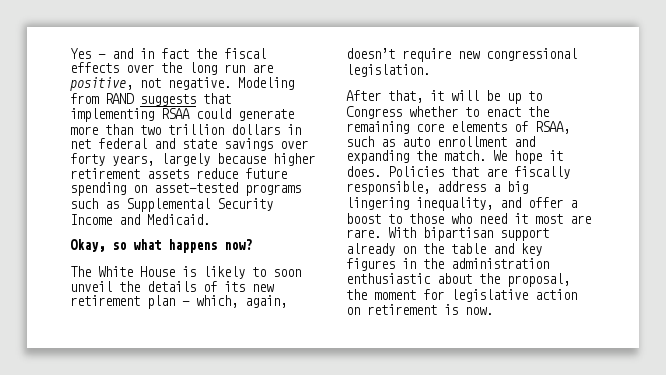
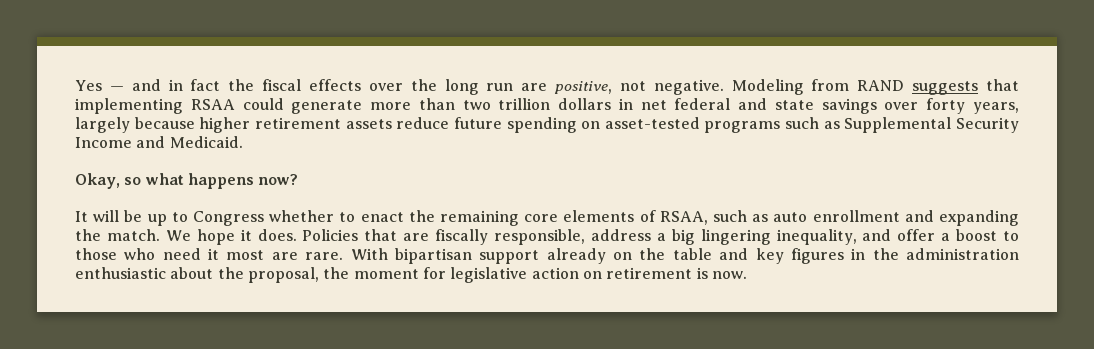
- The White House is likely to soon unveil the details of its new retirement plan — which, again, doesn’t require new congressional legislation.
- After that, it will be up to Congress whether to enact the remaining core elements of RSAA, such as auto enrollment and expanding the match.
+ It will be up to Congress whether to enact the remaining core elements of RSAA, such as auto enrollment and expanding the match.

